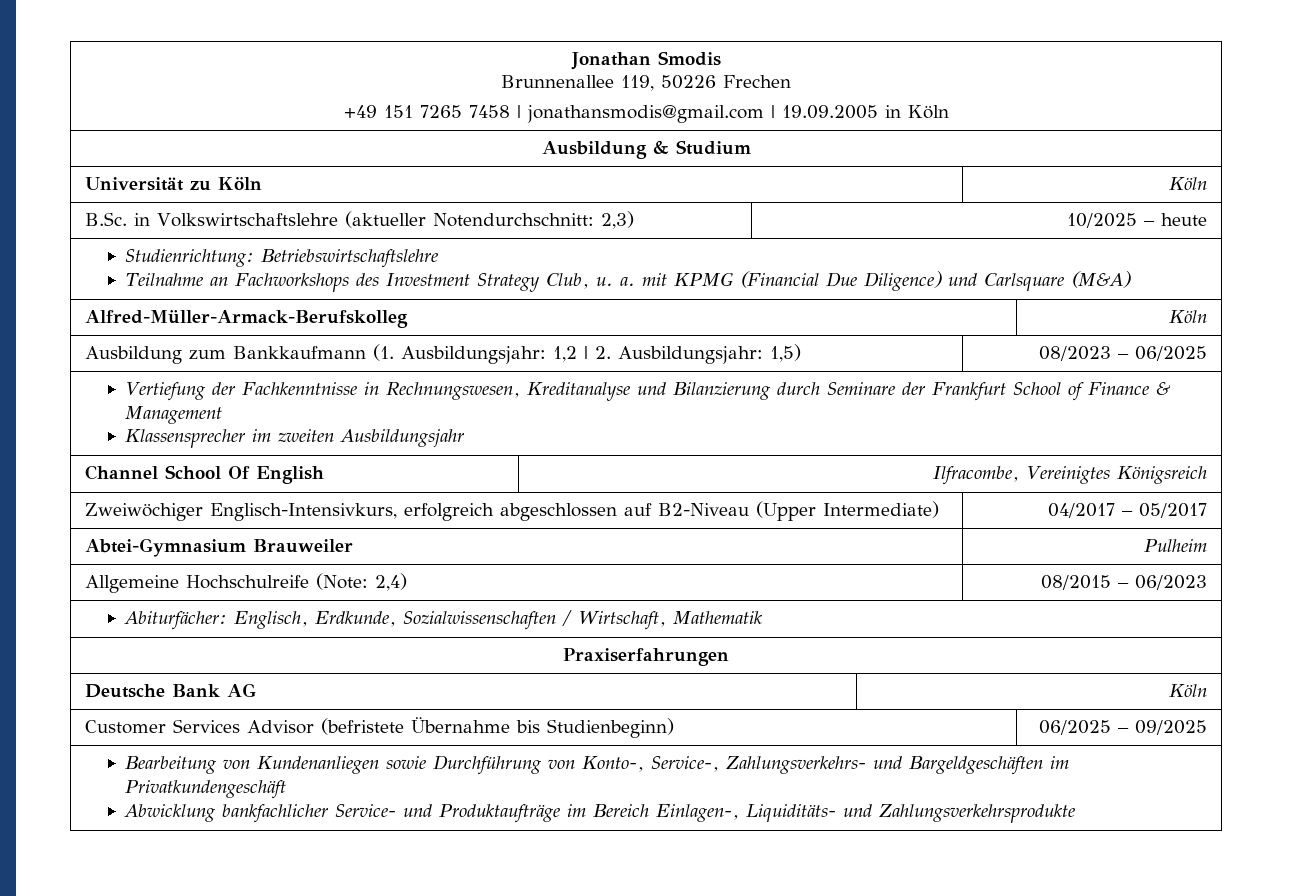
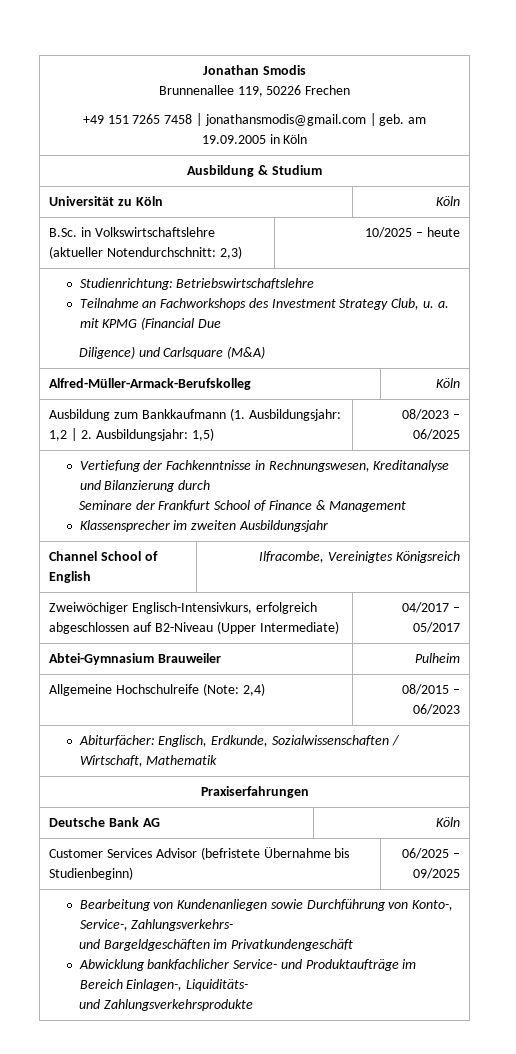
  Jonathan Smodis
  Brunnenallee 119, 50226 Frechen
- +49 151 7265 7458 | jonathansmodis@gmail.com | 19.09.2005 in Köln
+ +49 151 7265 7458 | jonathansmodis@gmail.com | geb. am 19.09.2005 in Köln
  Studienrichtung: Betriebswirtschaftslehre
- Teilnahme an Fachworkshops des Investment Strategy Club, u. a. mit KPMG (Financial Due Diligence) und Carlsquare (M&A)
+ Teilnahme an Fachworkshops des Investment Strategy Club, u. a. mit KPMG (Financial Due
+ Diligence) und Carlsquare (M&A)
- Vertiefung der Fachkenntnisse in Rechnungswesen, Kreditanalyse und Bilanzierung durch Seminare der Frankfurt School of Finance & Management
+ Vertiefung der Fachkenntnisse in Rechnungswesen, Kreditanalyse und Bilanzierung durch
+ Seminare der Frankfurt School of Finance & Management
- Channel School Of English | Ilfracombe, Vereinigtes Königsreich
+ Channel School of English | Ilfracombe, Vereinigtes Königsreich
- Bearbeitung von Kundenanliegen sowie Durchführung von Konto-, Service-, Zahlungsverkehrs- und Bargeldgeschäften im Privatkundengeschäft
- Abwicklung bankfachlicher Service- und Produktaufträge im Bereich Einlagen-, Liquiditäts- und Zahlungsverkehrsprodukte
+ Bearbeitung von Kundenanliegen sowie Durchführung von Konto-, Service-, Zahlungsverkehrs-
+ und Bargeldgeschäften im Privatkundengeschäft
+ Abwicklung bankfachlicher Service- und Produktaufträge im Bereich Einlagen-, Liquiditäts-
+ und Zahlungsverkehrsprodukte

